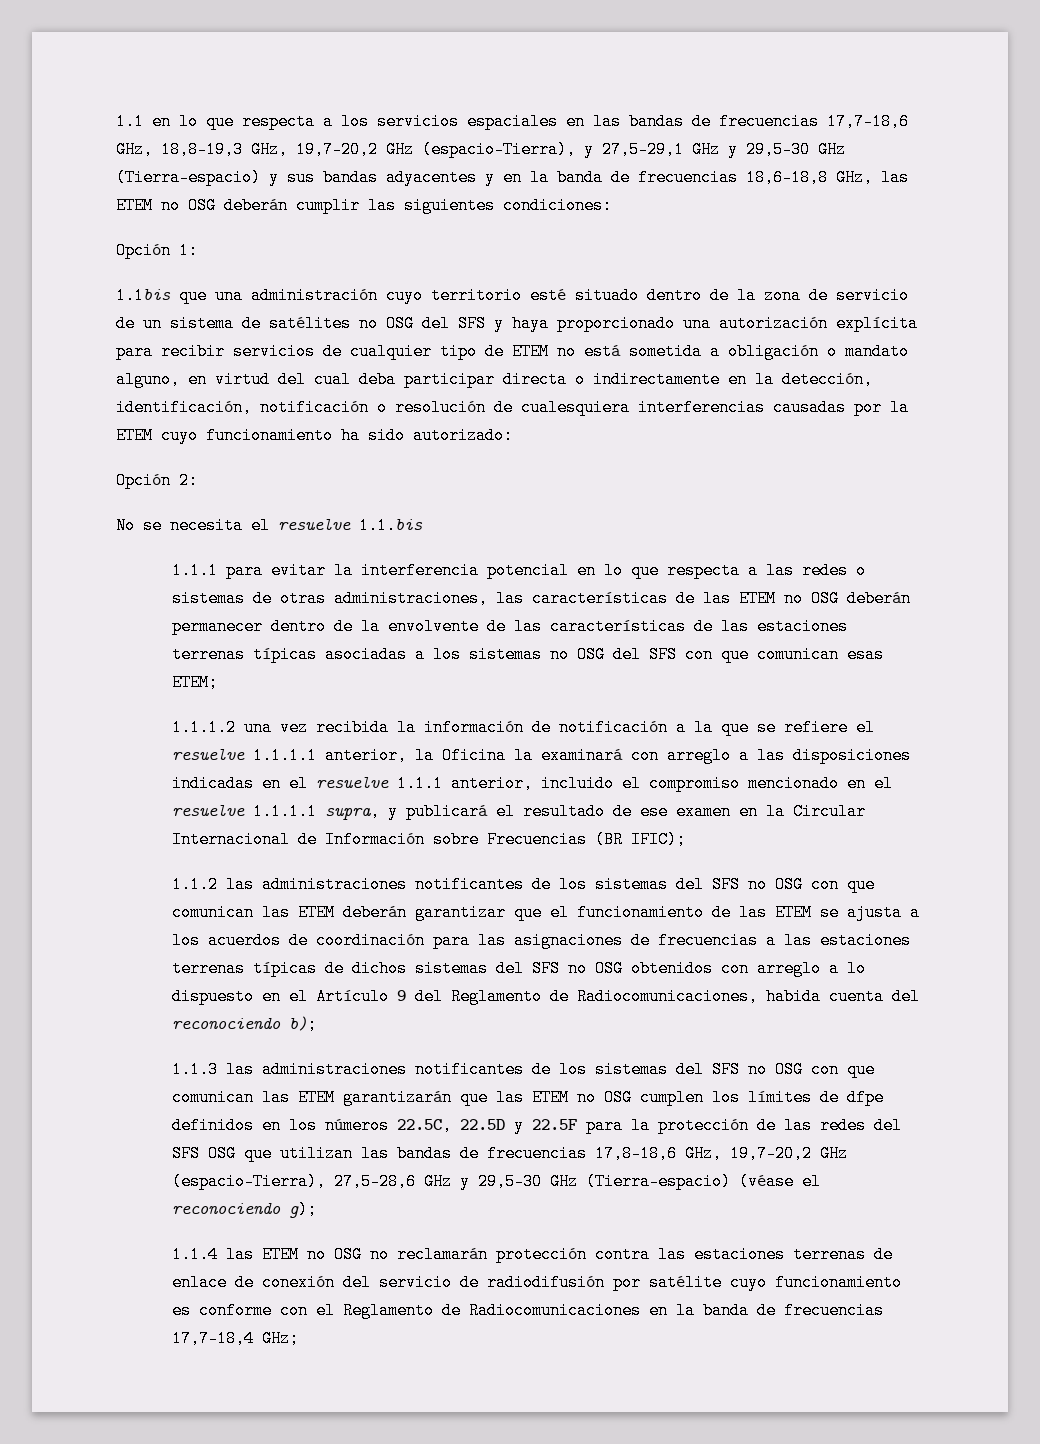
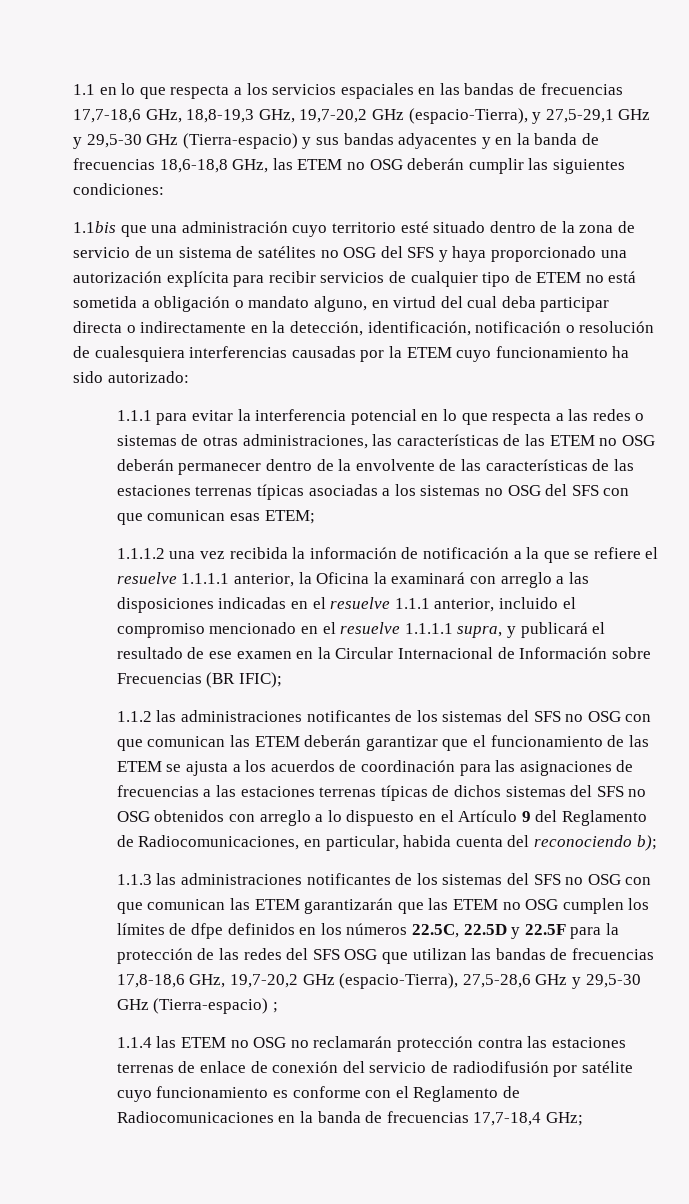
- Opción 1:
- Opción 2:
- No se necesita el resuelve 1.1.bis
- 1.1.2 las administraciones notificantes de los sistemas del SFS no OSG con que comunican las ETEM deberán garantizar que el funcionamiento de las ETEM se ajusta a los acuerdos de coordinación para las asignaciones de frecuencias a las estaciones terrenas típicas de dichos sistemas del SFS no OSG obtenidos con arreglo a lo dispuesto en el Artículo 9 del Reglamento de Radiocomunicaciones, habida cuenta del reconociendo b);
+ 1.1.2 las administraciones notificantes de los sistemas del SFS no OSG con que comunican las ETEM deberán garantizar que el funcionamiento de las ETEM se ajusta a los acuerdos de coordinación para las asignaciones de frecuencias a las estaciones terrenas típicas de dichos sistemas del SFS no OSG obtenidos con arreglo a lo dispuesto en el Artículo 9 del Reglamento de Radiocomunicaciones, en particular, habida cuenta del reconociendo b);
- 1.1.3 las administraciones notificantes de los sistemas del SFS no OSG con que comunican las ETEM garantizarán que las ETEM no OSG cumplen los límites de dfpe definidos en los números 22.5C, 22.5D y 22.5F para la protección de las redes del SFS OSG que utilizan las bandas de frecuencias 17,8-18,6 GHz, 19,7-20,2 GHz (espacio-Tierra), 27,5-28,6 GHz y 29,5-30 GHz (Tierra-espacio) (véase el reconociendo g);
+ 1.1.3 las administraciones notificantes de los sistemas del SFS no OSG con que comunican las ETEM garantizarán que las ETEM no OSG cumplen los límites de dfpe definidos en los números 22.5C, 22.5D y 22.5F para la protección de las redes del SFS OSG que utilizan las bandas de frecuencias 17,8-18,6 GHz, 19,7-20,2 GHz (espacio-Tierra), 27,5-28,6 GHz y 29,5-30 GHz (Tierra-espacio) ;

